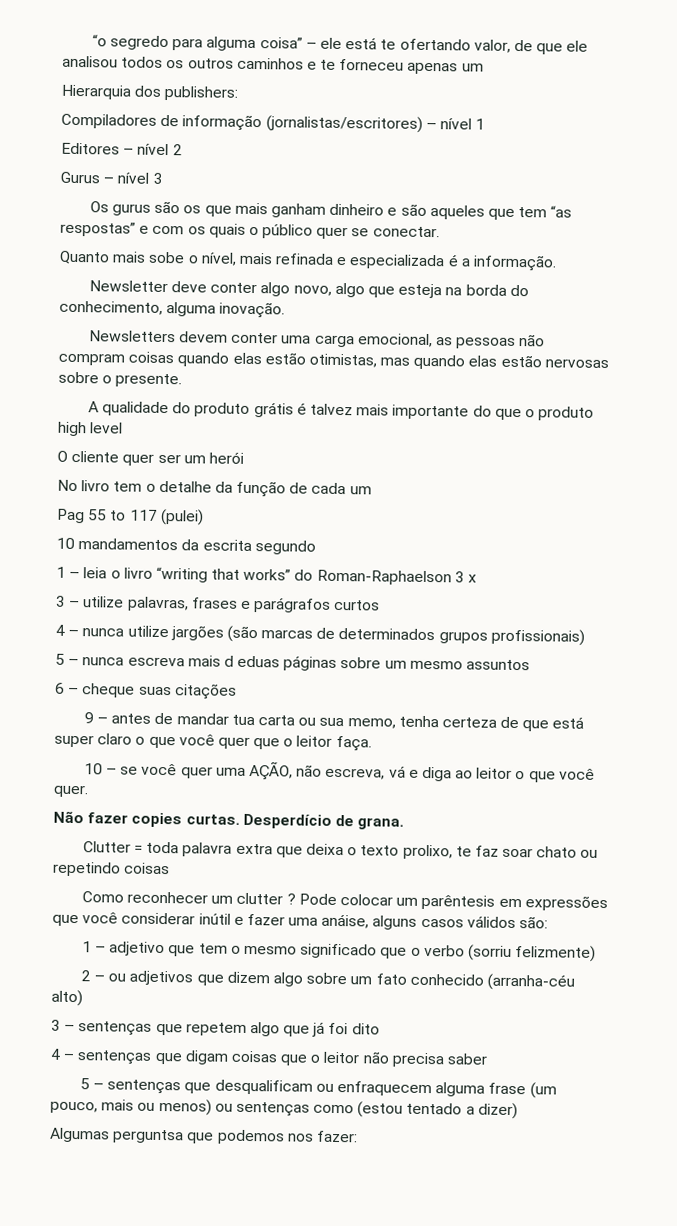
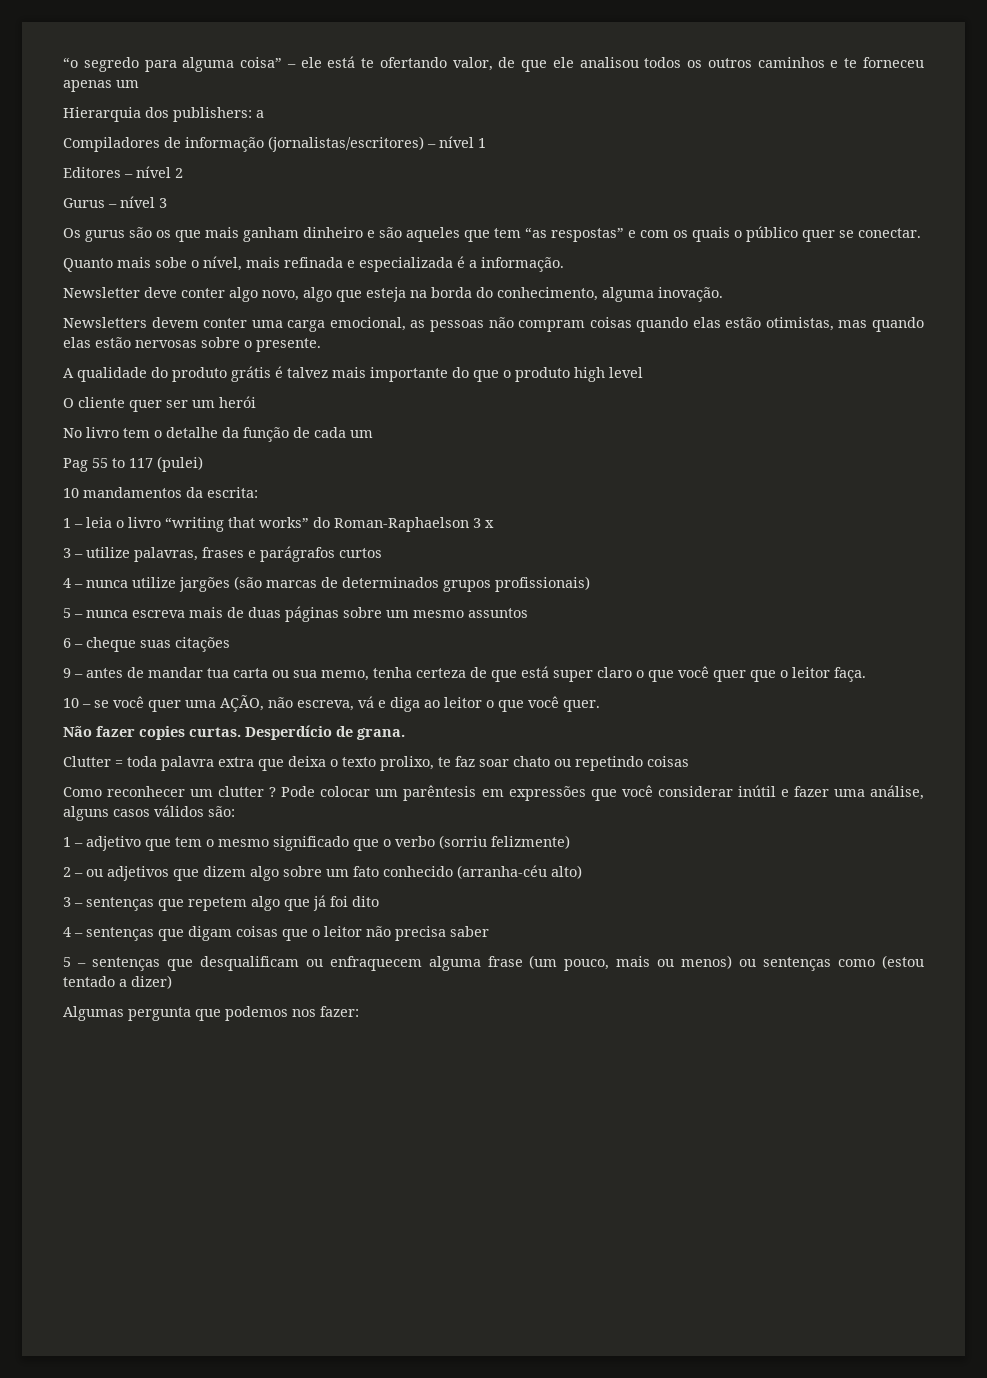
- Hierarquia dos publishers:
+ Hierarquia dos publishers: a
- 10 mandamentos da escrita segundo
+ 10 mandamentos da escrita:
- 5 – nunca escreva mais d eduas páginas sobre um mesmo assuntos
+ 5 – nunca escreva mais de duas páginas sobre um mesmo assuntos
- Pode colocar um parêntesis em expressões que você considerar inútil e fazer uma anáise, alguns casos válidos são:
+ Pode colocar um parêntesis em expressões que você considerar inútil e fazer uma análise, alguns casos válidos são:
- Algumas perguntsa que podemos nos fazer:
+ Algumas pergunta que podemos nos fazer:

